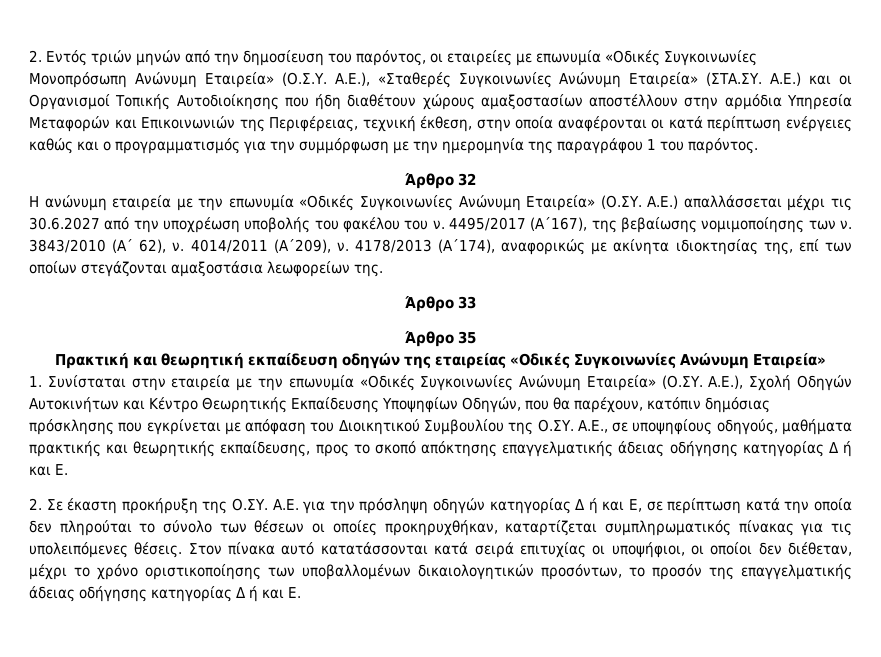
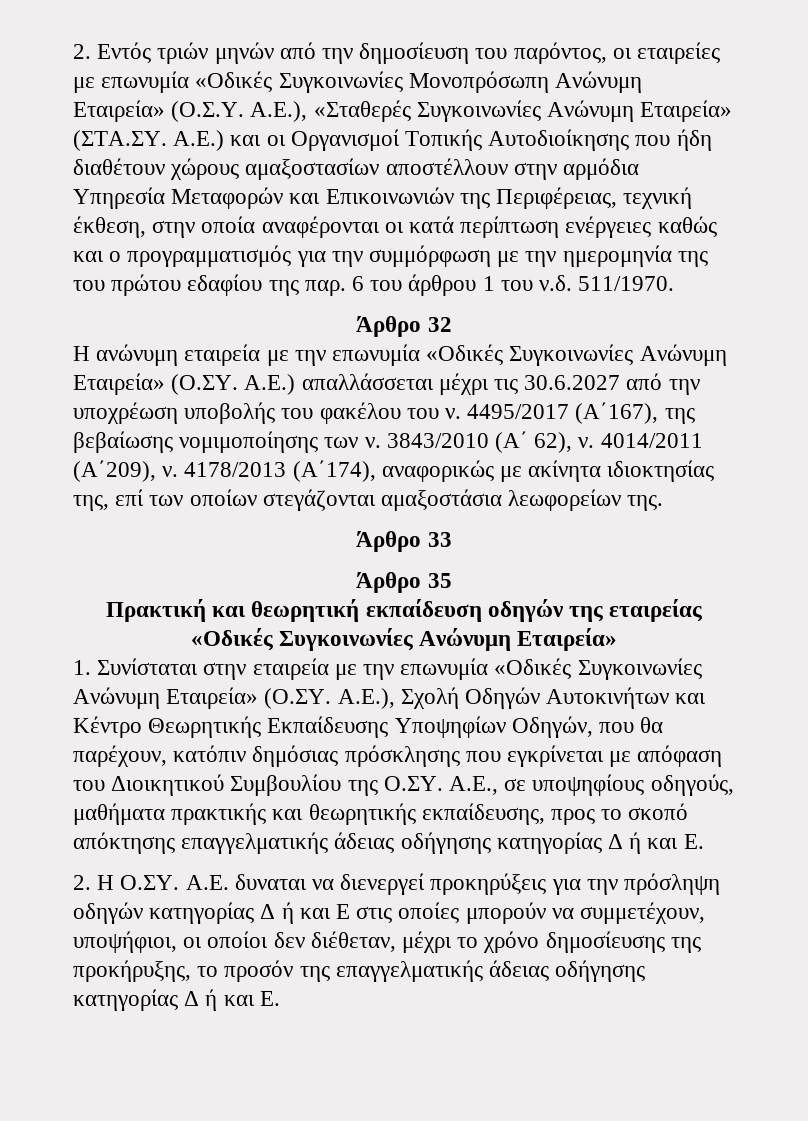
- 2. Εντός τριών μηνών από την δημοσίευση του παρόντος, οι εταιρείες με επωνυμία «Οδικές Συγκοινωνίες Μονοπρόσωπη Ανώνυμη Εταιρεία» (Ο.Σ.Υ. Α.Ε.), «Σταθερές Συγκοινωνίες Ανώνυμη Εταιρεία» (ΣΤΑ.ΣΥ. Α.Ε.) και οι Οργανισμοί Τοπικής Αυτοδιοίκησης που ήδη διαθέτουν χώρους αμαξοστασίων αποστέλλουν στην αρμόδια Υπηρεσία Μεταφορών και Επικοινωνιών της Περιφέρειας, τεχνική έκθεση, στην οποία αναφέρονται οι κατά περίπτωση ενέργειες καθώς και ο προγραμματισμός για την συμμόρφωση με την ημερομηνία της παραγράφου 1 του παρόντος.
+ 2. Εντός τριών μηνών από την δημοσίευση του παρόντος, οι εταιρείες με επωνυμία «Οδικές Συγκοινωνίες Μονοπρόσωπη Ανώνυμη Εταιρεία» (Ο.Σ.Υ. Α.Ε.), «Σταθερές Συγκοινωνίες Ανώνυμη Εταιρεία» (ΣΤΑ.ΣΥ. Α.Ε.) και οι Οργανισμοί Τοπικής Αυτοδιοίκησης που ήδη διαθέτουν χώρους αμαξοστασίων αποστέλλουν στην αρμόδια Υπηρεσία Μεταφορών και Επικοινωνιών της Περιφέρειας, τεχνική έκθεση, στην οποία αναφέρονται οι κατά περίπτωση ενέργειες καθώς και ο προγραμματισμός για την συμμόρφωση με την ημερομηνία της του πρώτου εδαφίου της παρ. 6 του άρθρου 1 του ν.δ. 511/1970.
- 2. Σε έκαστη προκήρυξη της Ο.ΣΥ. Α.Ε. για την πρόσληψη οδηγών κατηγορίας Δ ή και Ε, σε περίπτωση κατά την οποία δεν πληρούται το σύνολο των θέσεων οι οποίες προκηρυχθήκαν, καταρτίζεται συμπληρωματικός πίνακας για τις υπολειπόμενες θέσεις. Στον πίνακα αυτό κατατάσσονται κατά σειρά επιτυχίας οι υποψήφιοι, οι οποίοι δεν διέθεταν, μέχρι το χρόνο οριστικοποίησης των υποβαλλομένων δικαιολογητικών προσόντων, το προσόν της επαγγελματικής άδειας οδήγησης κατηγορίας Δ ή και Ε.
+ 2. Η Ο.ΣΥ. Α.Ε. δυναται να διενεργεί προκηρύξεις για την πρόσληψη οδηγών κατηγορίας Δ ή και Ε στις οποίες μπορούν να συμμετέχουν, υποψήφιοι, οι οποίοι δεν διέθεταν, μέχρι το χρόνο δημοσίευσης της προκήρυξης, το προσόν της επαγγελματικής άδειας οδήγησης κατηγορίας Δ ή και Ε.

